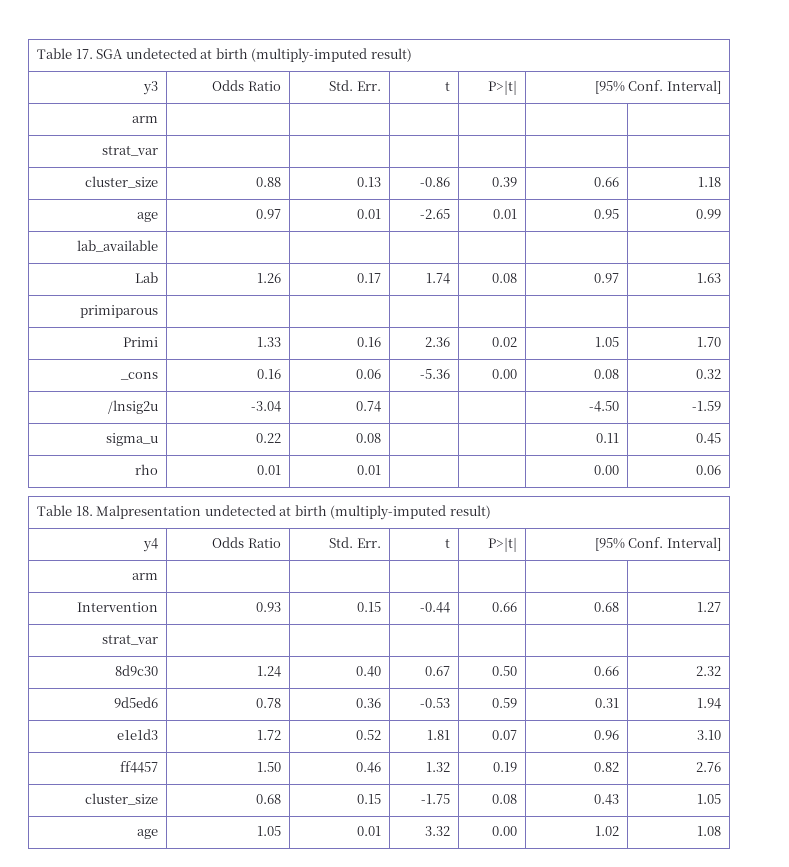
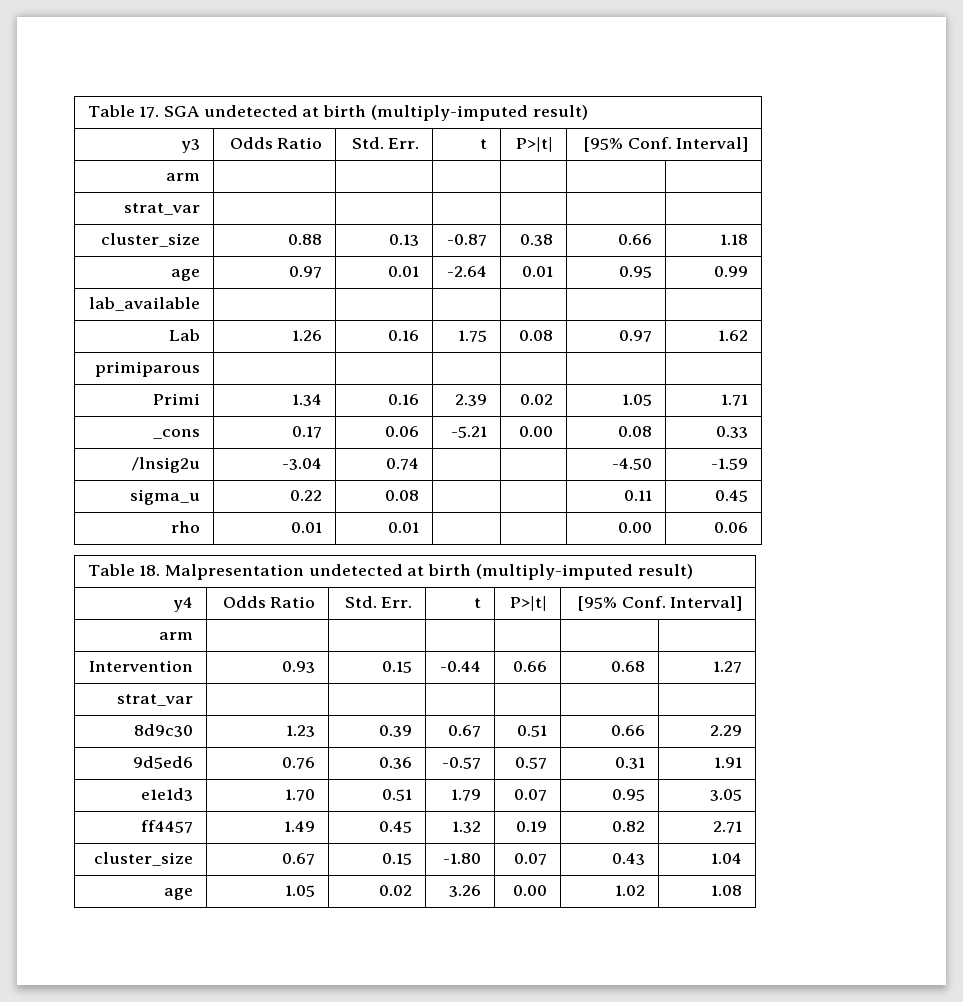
- cluster_size | 0.88 | 0.13 | -0.86 | 0.39 | 0.66 | 1.18
+ cluster_size | 0.88 | 0.13 | -0.87 | 0.38 | 0.66 | 1.18
- age | 0.97 | 0.01 | -2.65 | 0.01 | 0.95 | 0.99
+ age | 0.97 | 0.01 | -2.64 | 0.01 | 0.95 | 0.99
- Lab | 1.26 | 0.17 | 1.74 | 0.08 | 0.97 | 1.63
+ Lab | 1.26 | 0.16 | 1.75 | 0.08 | 0.97 | 1.62
- Primi | 1.33 | 0.16 | 2.36 | 0.02 | 1.05 | 1.70
+ Primi | 1.34 | 0.16 | 2.39 | 0.02 | 1.05 | 1.71
- _cons | 0.16 | 0.06 | -5.36 | 0.00 | 0.08 | 0.32
+ _cons | 0.17 | 0.06 | -5.21 | 0.00 | 0.08 | 0.33
- 8d9c30 | 1.24 | 0.40 | 0.67 | 0.50 | 0.66 | 2.32
+ 8d9c30 | 1.23 | 0.39 | 0.67 | 0.51 | 0.66 | 2.29
- 9d5ed6 | 0.78 | 0.36 | -0.53 | 0.59 | 0.31 | 1.94
+ 9d5ed6 | 0.76 | 0.36 | -0.57 | 0.57 | 0.31 | 1.91
- e1e1d3 | 1.72 | 0.52 | 1.81 | 0.07 | 0.96 | 3.10
+ e1e1d3 | 1.70 | 0.51 | 1.79 | 0.07 | 0.95 | 3.05
- ff4457 | 1.50 | 0.46 | 1.32 | 0.19 | 0.82 | 2.76
- cluster_size | 0.68 | 0.15 | -1.75 | 0.08 | 0.43 | 1.05
+ ff4457 | 1.49 | 0.45 | 1.32 | 0.19 | 0.82 | 2.71
+ cluster_size | 0.67 | 0.15 | -1.80 | 0.07 | 0.43 | 1.04
- age | 1.05 | 0.01 | 3.32 | 0.00 | 1.02 | 1.08
+ age | 1.05 | 0.02 | 3.26 | 0.00 | 1.02 | 1.08

